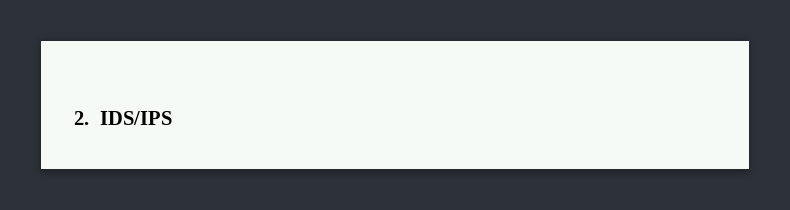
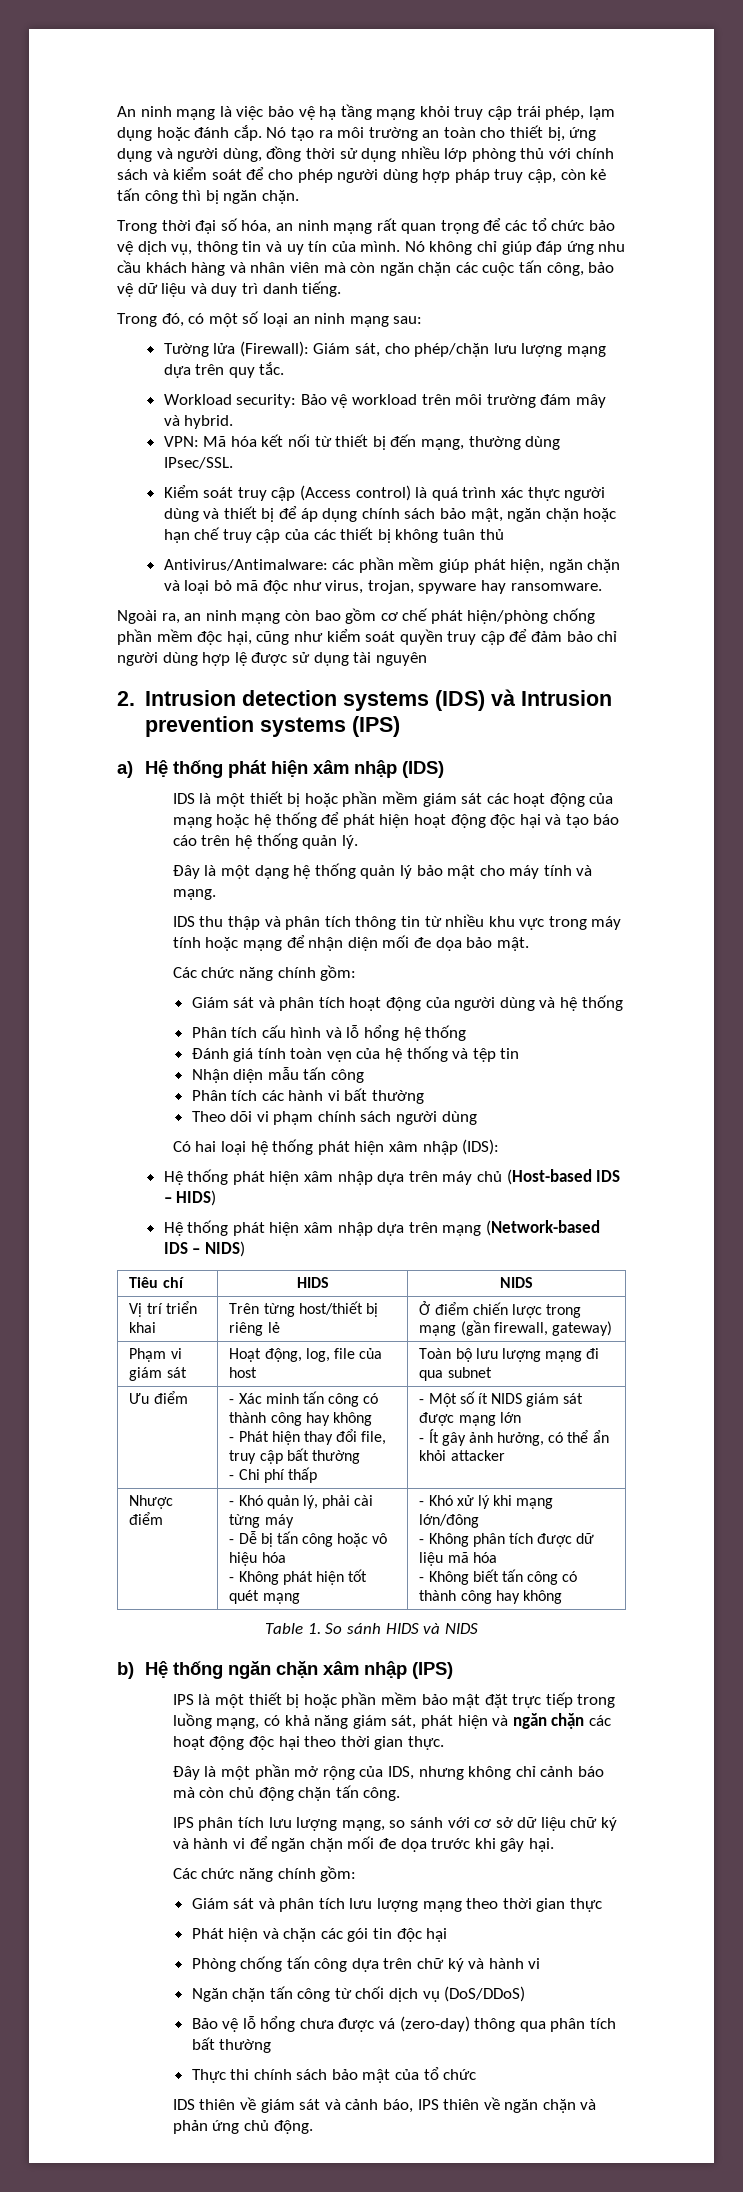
- 2. IDS/IPS
+ An ninh mạng là việc bảo vệ hạ tầng mạng khỏi truy cập trái phép, lạm dụng hoặc đánh cắp. Nó tạo ra môi trường an toàn cho thiết bị, ứng dụng và người dùng, đồng thời sử dụng nhiều lớp phòng thủ với chính sách và kiểm soát để cho phép người dùng hợp pháp truy cập, còn kẻ tấn công thì bị ngăn chặn.
+ Trong thời đại số hóa, an ninh mạng rất quan trọng để các tổ chức bảo vệ dịch vụ, thông tin và uy tín của mình. Nó không chỉ giúp đáp ứng nhu cầu khách hàng và nhân viên mà còn ngăn chặn các cuộc tấn công, bảo vệ dữ liệu và duy trì danh tiếng.
+ Trong đó, có một số loại an ninh mạng sau:
+ Tường lửa (Firewall): Giám sát, cho phép/chặn lưu lượng mạng dựa trên quy tắc.
+ Workload security: Bảo vệ workload trên môi trường đám mây và hybrid.
+ VPN: Mã hóa kết nối từ thiết bị đến mạng, thường dùng IPsec/SSL.
+ Kiểm soát truy cập (Access control) là quá trình xác thực người dùng và thiết bị để áp dụng chính sách bảo mật, ngăn chặn hoặc hạn chế truy cập của các thiết bị không tuân thủ
+ Antivirus/Antimalware: các phần mềm giúp phát hiện, ngăn chặn và loại bỏ mã độc như virus, trojan, spyware hay ransomware.
+ Ngoài ra, an ninh mạng còn bao gồm cơ chế phát hiện/phòng chống phần mềm độc hại, cũng như kiểm soát quyền truy cập để đảm bảo chỉ người dùng hợp lệ được sử dụng tài nguyên
+ 2. Intrusion detection systems (IDS) và Intrusion prevention systems (IPS)
+ a) Hệ thống phát hiện xâm nhập (IDS)
+ IDS là một thiết bị hoặc phần mềm giám sát các hoạt động của mạng hoặc hệ thống để phát hiện hoạt động độc hại và tạo báo cáo trên hệ thống quản lý.
+ Đây là một dạng hệ thống quản lý bảo mật cho máy tính và mạng.
+ IDS thu thập và phân tích thông tin từ nhiều khu vực trong máy tính hoặc mạng để nhận diện mối đe dọa bảo mật.
+ Các chức năng chính gồm:
+ Giám sát và phân tích hoạt động của người dùng và hệ thống
+ Phân tích cấu hình và lỗ hổng hệ thống
+ Đánh giá tính toàn vẹn của hệ thống và tệp tin
+ Nhận diện mẫu tấn công
+ Phân tích các hành vi bất thường
+ Theo dõi vi phạm chính sách người dùng
+ Có hai loại hệ thống phát hiện xâm nhập (IDS):
+ Hệ thống phát hiện xâm nhập dựa trên máy chủ (Host-based IDS – HIDS)
+ Hệ thống phát hiện xâm nhập dựa trên mạng (Network-based IDS – NIDS)
+ Tiêu chí | HIDS | NIDS
+ Vị trí triển khai | Trên từng host/thiết bị riêng lẻ | Ở điểm chiến lược trong mạng (gần firewall, gateway)
+ Phạm vi giám sát | Hoạt động, log, file của host | Toàn bộ lưu lượng mạng đi qua subnet
+ Ưu điểm | - Xác minh tấn công có thành công hay không
+ - Phát hiện thay đổi file, truy cập bất thường
+ - Chi phí thấp | - Một số ít NIDS giám sát được mạng lớn
+ - Ít gây ảnh hưởng, có thể ẩn khỏi attacker
+ Nhược điểm | - Khó quản lý, phải cài từng máy
+ - Dễ bị tấn công hoặc vô hiệu hóa
+ - Không phát hiện tốt quét mạng | - Khó xử lý khi mạng lớn/đông
+ - Không phân tích được dữ liệu mã hóa
+ - Không biết tấn công có thành công hay không
+ Table 1. So sánh HIDS và NIDS
+ b) Hệ thống ngăn chặn xâm nhập (IPS)
+ IPS là một thiết bị hoặc phần mềm bảo mật đặt trực tiếp trong luồng mạng, có khả năng giám sát, phát hiện và ngăn chặn các hoạt động độc hại theo thời gian thực.
+ Đây là một phần mở rộng của IDS, nhưng không chỉ cảnh báo mà còn chủ động chặn tấn công.
+ IPS phân tích lưu lượng mạng, so sánh với cơ sở dữ liệu chữ ký và hành vi để ngăn chặn mối đe dọa trước khi gây hại.
+ Các chức năng chính gồm:
+ Giám sát và phân tích lưu lượng mạng theo thời gian thực
+ Phát hiện và chặn các gói tin độc hại
+ Phòng chống tấn công dựa trên chữ ký và hành vi
+ Ngăn chặn tấn công từ chối dịch vụ (DoS/DDoS)
+ Bảo vệ lỗ hổng chưa được vá (zero-day) thông qua phân tích bất thường
+ Thực thi chính sách bảo mật của tổ chức
+ IDS thiên về giám sát và cảnh báo, IPS thiên về ngăn chặn và phản ứng chủ động.

